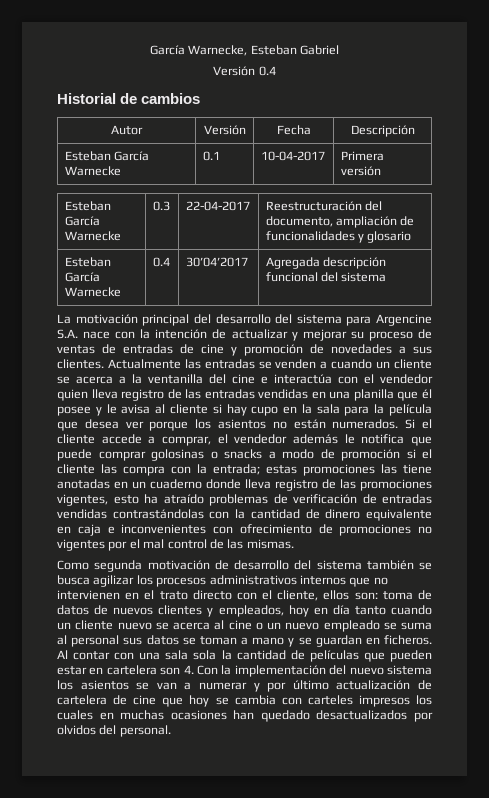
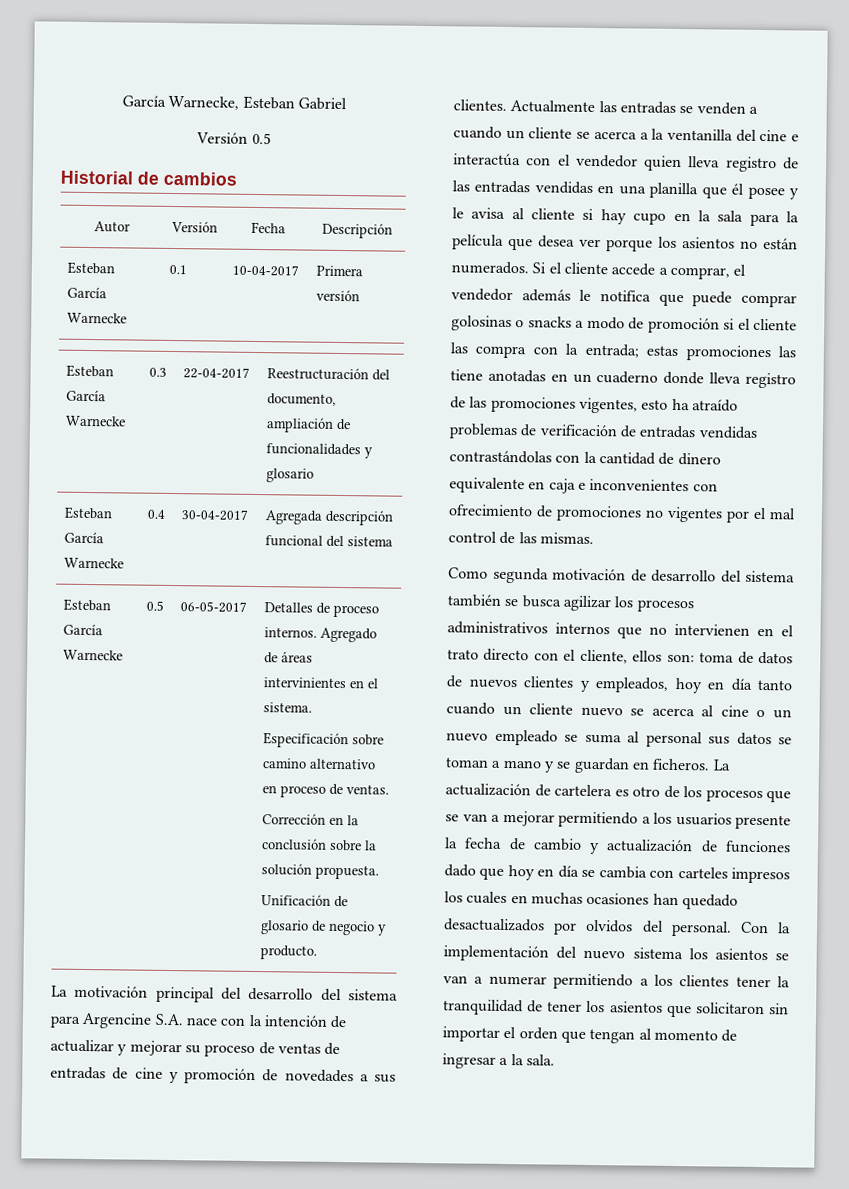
- Versión 0.4
+ Versión 0.5
- Esteban García Warnecke | 0.4 | 30’04’2017 | Agregada descripción funcional del sistema
+ Esteban García Warnecke | 0.4 | 30-04-2017 | Agregada descripción funcional del sistema
+ Esteban García Warnecke | 0.5 | 06-05-2017 | Detalles de proceso internos. Agregado de áreas intervinientes en el sistema.
+ Especificación sobre camino alternativo en proceso de ventas.
+ Corrección en la conclusión sobre la solución propuesta.
+ Unificación de glosario de negocio y producto.
- Al contar con una sala sola la cantidad de películas que pueden estar en cartelera son 4. Con la implementación del nuevo sistema los asientos se van a numerar y por último actualización de cartelera de cine que hoy se cambia con carteles impresos los cuales en muchas ocasiones han quedado desactualizados por olvidos del personal.
+ La actualización de cartelera es otro de los procesos que se van a mejorar permitiendo a los usuarios presente la fecha de cambio y actualización de funciones dado que hoy en día se cambia con carteles impresos los cuales en muchas ocasiones han quedado desactualizados por olvidos del personal.
+ Con la implementación del nuevo sistema los asientos se van a numerar permitiendo a los clientes tener la tranquilidad de tener los asientos que solicitaron sin importar el orden que tengan al momento de ingresar a la sala.

